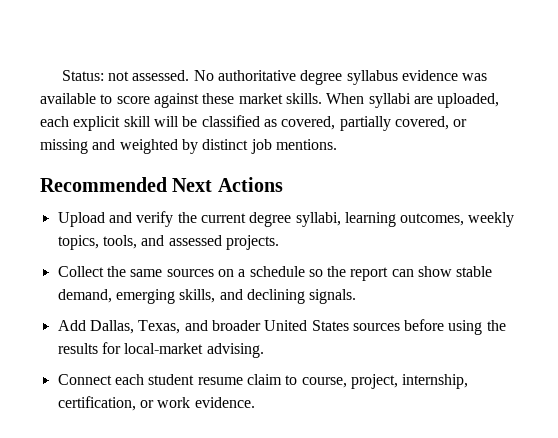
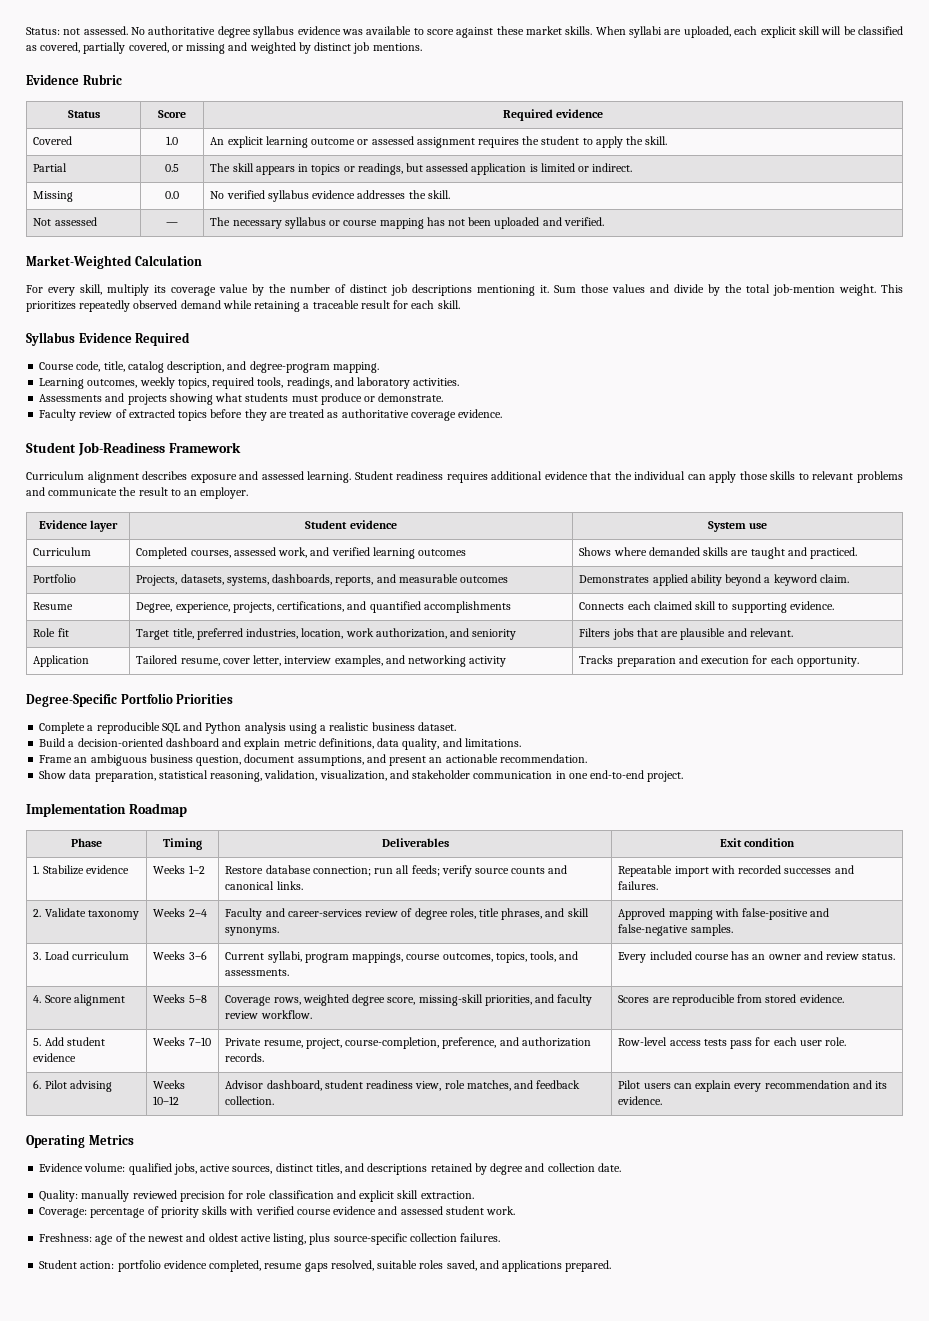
- Recommended Next Actions
- Upload and verify the current degree syllabi, learning outcomes, weekly topics, tools, and assessed projects.
- Collect the same sources on a schedule so the report can show stable demand, emerging skills, and declining signals.
- Add Dallas, Texas, and broader United States sources before using the results for local-market advising.
- Connect each student resume claim to course, project, internship, certification, or work evidence.
+ Evidence Rubric
+ Status | Score | Required evidence
+ Covered | 1.0 | An explicit learning outcome or assessed assignment requires the student to apply the skill.
+ Partial | 0.5 | The skill appears in topics or readings, but assessed application is limited or indirect.
+ Missing | 0.0 | No verified syllabus evidence addresses the skill.
+ Not assessed | — | The necessary syllabus or course mapping has not been uploaded and verified.
+ Market-Weighted Calculation
+ For every skill, multiply its coverage value by the number of distinct job descriptions mentioning it. Sum those values and divide by the total job-mention weight. This prioritizes repeatedly observed demand while retaining a traceable result for each skill.
+ Syllabus Evidence Required
+ Course code, title, catalog description, and degree-program mapping.
+ Learning outcomes, weekly topics, required tools, readings, and laboratory activities.
+ Assessments and projects showing what students must produce or demonstrate.
+ Faculty review of extracted topics before they are treated as authoritative coverage evidence.
+ Student Job-Readiness Framework
+ Curriculum alignment describes exposure and assessed learning. Student readiness requires additional evidence that the individual can apply those skills to relevant problems and communicate the result to an employer.
+ Evidence layer | Student evidence | System use
+ Curriculum | Completed courses, assessed work, and verified learning outcomes | Shows where demanded skills are taught and practiced.
+ Portfolio | Projects, datasets, systems, dashboards, reports, and measurable outcomes | Demonstrates applied ability beyond a keyword claim.
+ Resume | Degree, experience, projects, certifications, and quantified accomplishments | Connects each claimed skill to supporting evidence.
+ Role fit | Target title, preferred industries, location, work authorization, and seniority | Filters jobs that are plausible and relevant.
+ Application | Tailored resume, cover letter, interview examples, and networking activity | Tracks preparation and execution for each opportunity.
+ Degree-Specific Portfolio Priorities
+ Complete a reproducible SQL and Python analysis using a realistic business dataset.
+ Build a decision-oriented dashboard and explain metric definitions, data quality, and limitations.
+ Frame an ambiguous business question, document assumptions, and present an actionable recommendation.
+ Show data preparation, statistical reasoning, validation, visualization, and stakeholder communication in one end-to-end project.
+ Implementation Roadmap
+ Phase | Timing | Deliverables | Exit condition
+ 1. Stabilize evidence | Weeks 1–2 | Restore database connection; run all feeds; verify source counts and canonical links. | Repeatable import with recorded successes and failures.
+ 2. Validate taxonomy | Weeks 2–4 | Faculty and career-services review of degree roles, title phrases, and skill synonyms. | Approved mapping with false-positive and false-negative samples.
+ 3. Load curriculum | Weeks 3–6 | Current syllabi, program mappings, course outcomes, topics, tools, and assessments. | Every included course has an owner and review status.
+ 4. Score alignment | Weeks 5–8 | Coverage rows, weighted degree score, missing-skill priorities, and faculty review workflow. | Scores are reproducible from stored evidence.
+ 5. Add student evidence | Weeks 7–10 | Private resume, project, course-completion, preference, and authorization records. | Row-level access tests pass for each user role.
+ 6. Pilot advising | Weeks 10–12 | Advisor dashboard, student readiness view, role matches, and feedback collection. | Pilot users can explain every recommendation and its evidence.
+ Operating Metrics
+ Evidence volume: qualified jobs, active sources, distinct titles, and descriptions retained by degree and collection date.
+ Quality: manually reviewed precision for role classification and explicit skill extraction.
+ Coverage: percentage of priority skills with verified course evidence and assessed student work.
+ Freshness: age of the newest and oldest active listing, plus source-specific collection failures.
+ Student action: portfolio evidence completed, resume gaps resolved, suitable roles saved, and applications prepared.

